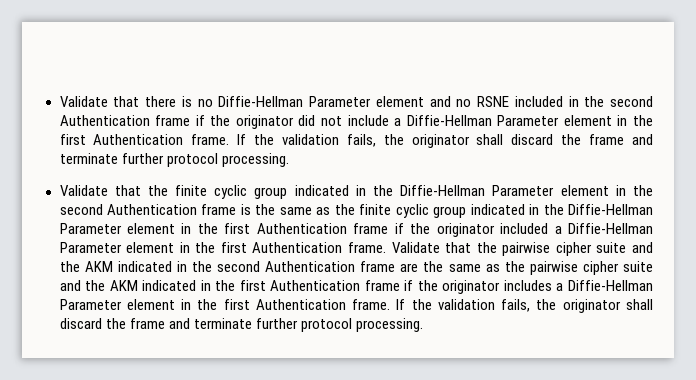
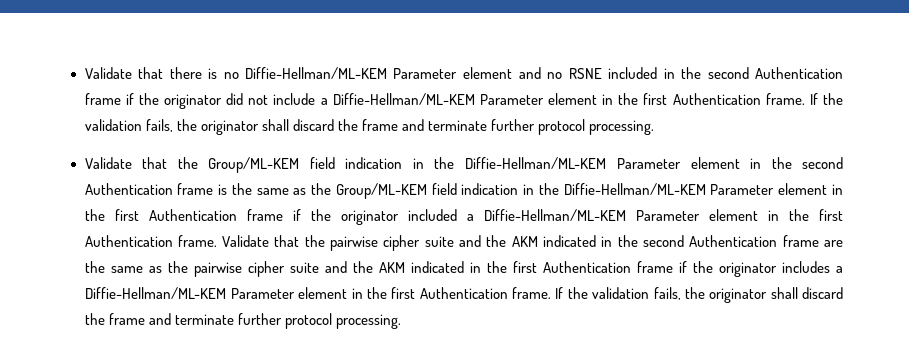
- Validate that there is no Diffie-Hellman Parameter element and no RSNE included in the second Authentication frame if the originator did not include a Diffie-Hellman Parameter element in the first Authentication frame.
+ Validate that there is no Diffie-Hellman/ML-KEM Parameter element and no RSNE included in the second Authentication frame if the originator did not include a Diffie-Hellman/ML-KEM Parameter element in the first Authentication frame.
- Validate that the finite cyclic group indicated in the Diffie-Hellman Parameter element in the second Authentication frame is the same as the finite cyclic group indicated in the Diffie-Hellman Parameter element in the first Authentication frame if the originator included a Diffie-Hellman Parameter element in the first Authentication frame.
+ Validate that the Group/ML-KEM field indication in the Diffie-Hellman/ML-KEM Parameter element in the second Authentication frame is the same as the Group/ML-KEM field indication in the Diffie-Hellman/ML-KEM Parameter element in the first Authentication frame if the originator included a Diffie-Hellman/ML-KEM Parameter element in the first Authentication frame.
- Validate that the pairwise cipher suite and the AKM indicated in the second Authentication frame are the same as the pairwise cipher suite and the AKM indicated in the first Authentication frame if the originator includes a Diffie-Hellman Parameter element in the first Authentication frame.
+ Validate that the pairwise cipher suite and the AKM indicated in the second Authentication frame are the same as the pairwise cipher suite and the AKM indicated in the first Authentication frame if the originator includes a Diffie-Hellman/ML-KEM Parameter element in the first Authentication frame.

